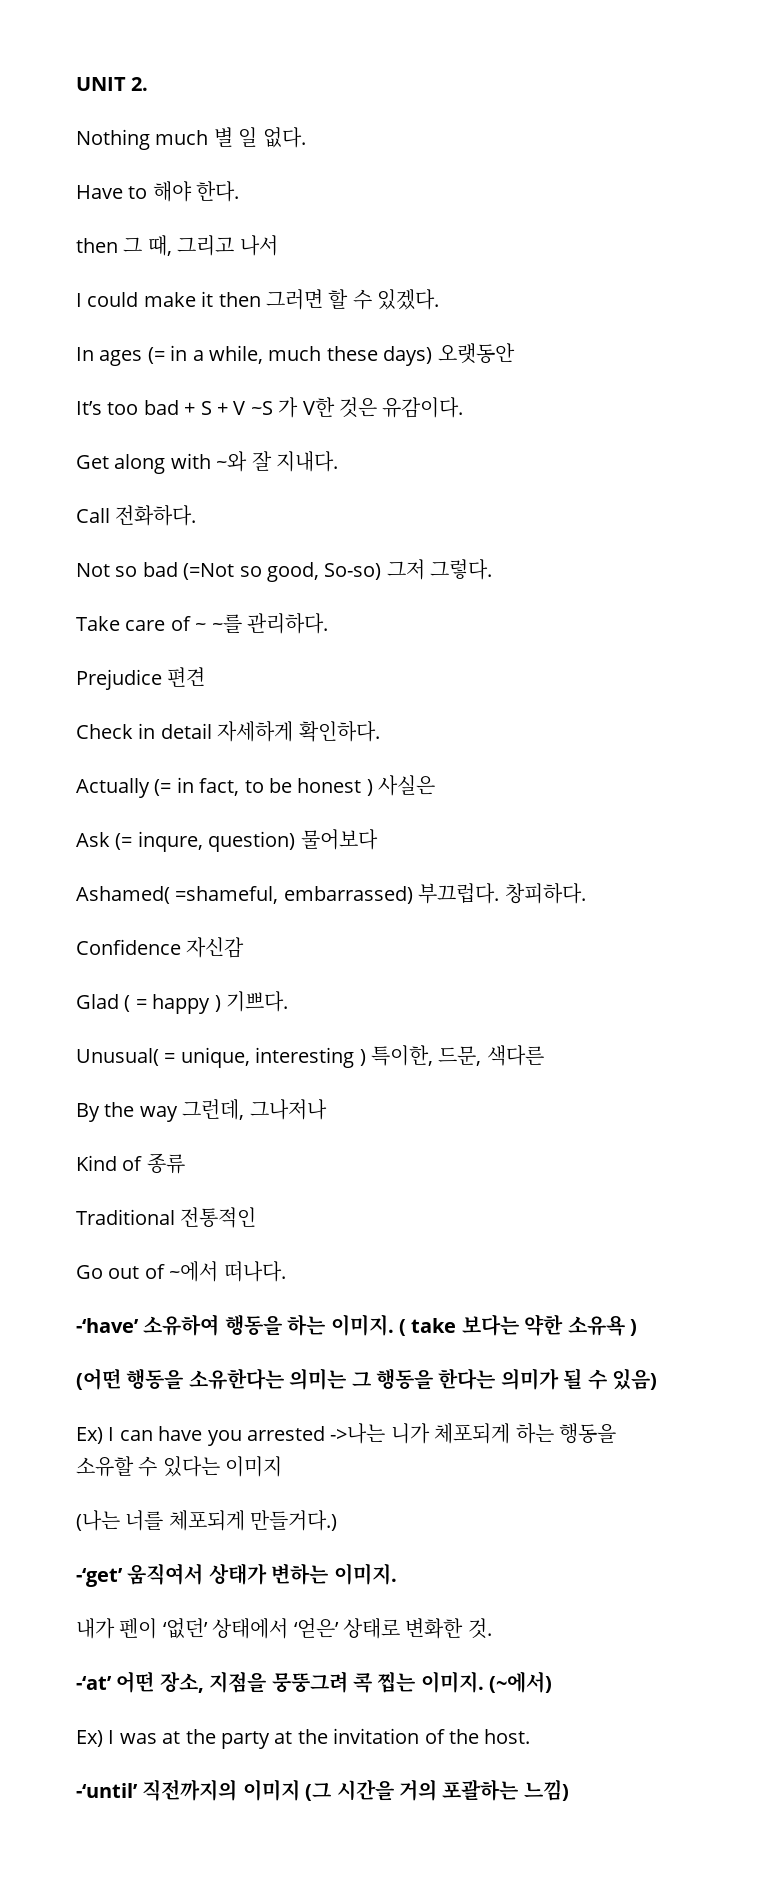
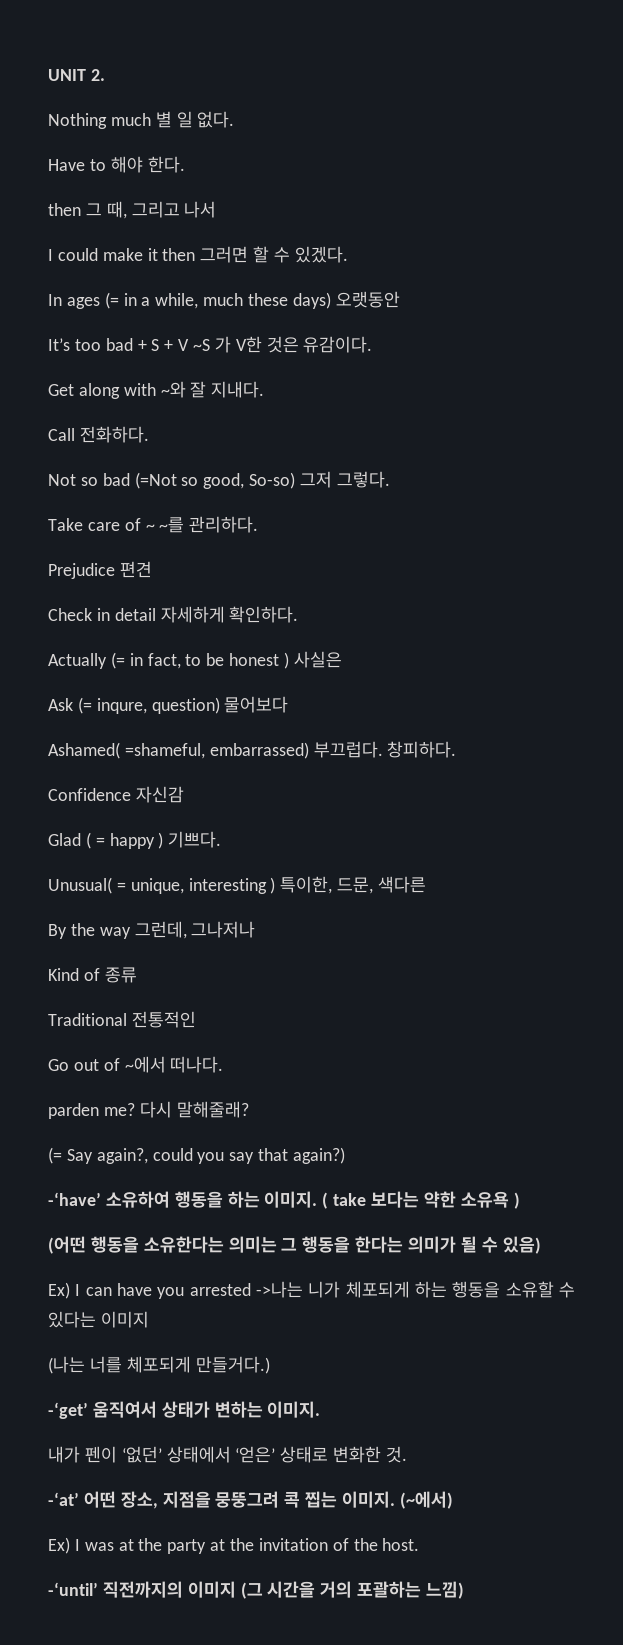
+ parden me? 다시 말해줄래?
+ (= Say again?, could you say that again?)

